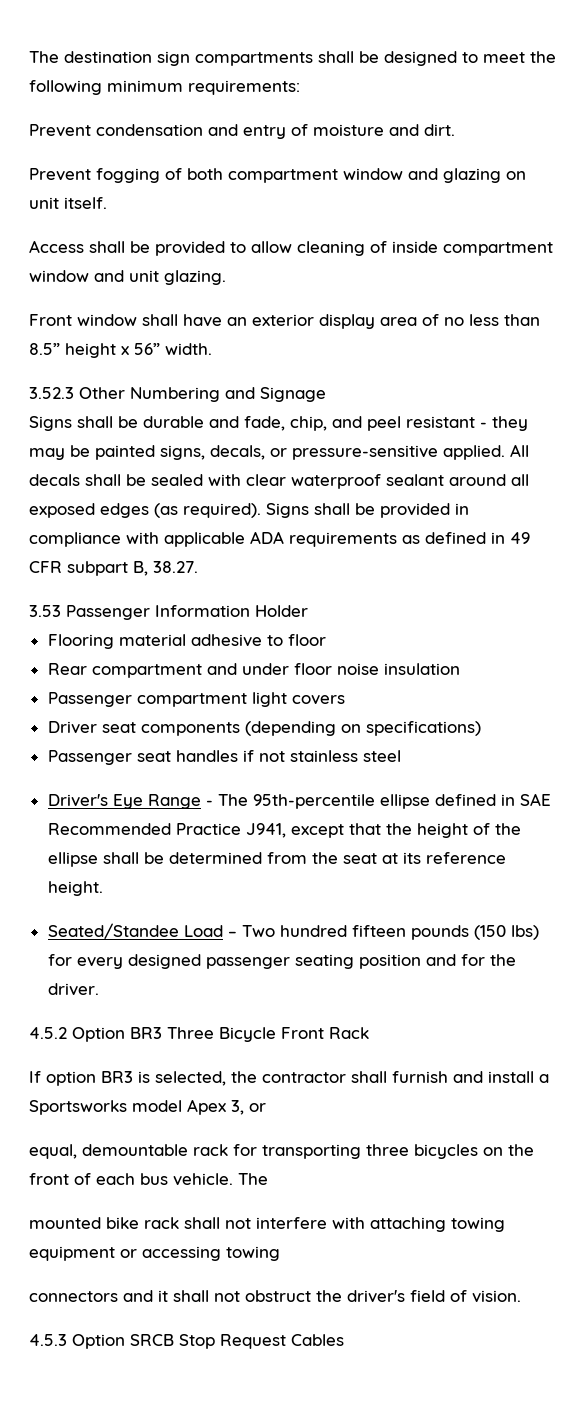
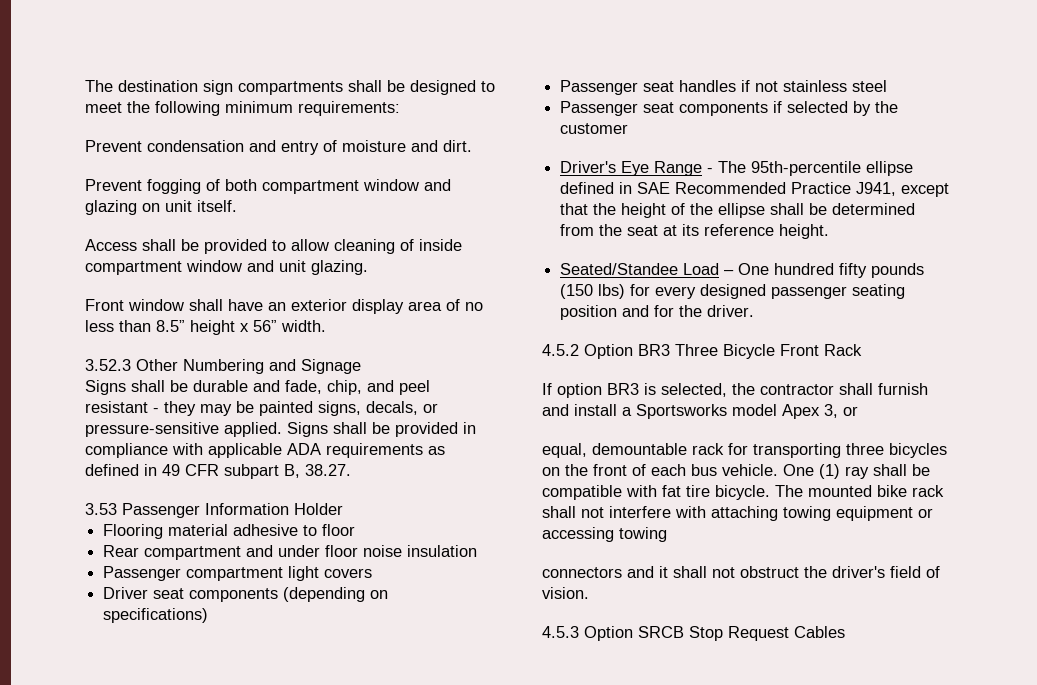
- All decals shall be sealed with clear waterproof sealant around all exposed edges (as required).
+ Passenger seat components if selected by the customer
- Seated/Standee Load – Two hundred fifteen pounds (150 lbs) for every designed passenger seating position and for the driver.
+ Seated/Standee Load – One hundred fifty pounds (150 lbs) for every designed passenger seating position and for the driver.
- equal, demountable rack for transporting three bicycles on the front of each bus vehicle. The
- mounted bike rack shall not interfere with attaching towing equipment or accessing towing
+ equal, demountable rack for transporting three bicycles on the front of each bus vehicle. One (1) ray shall be compatible with fat tire bicycle. The mounted bike rack shall not interfere with attaching towing equipment or accessing towing

